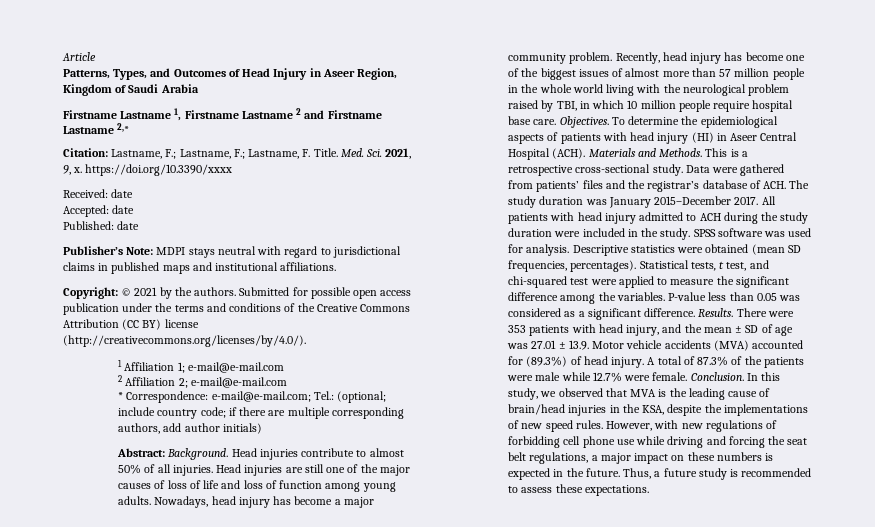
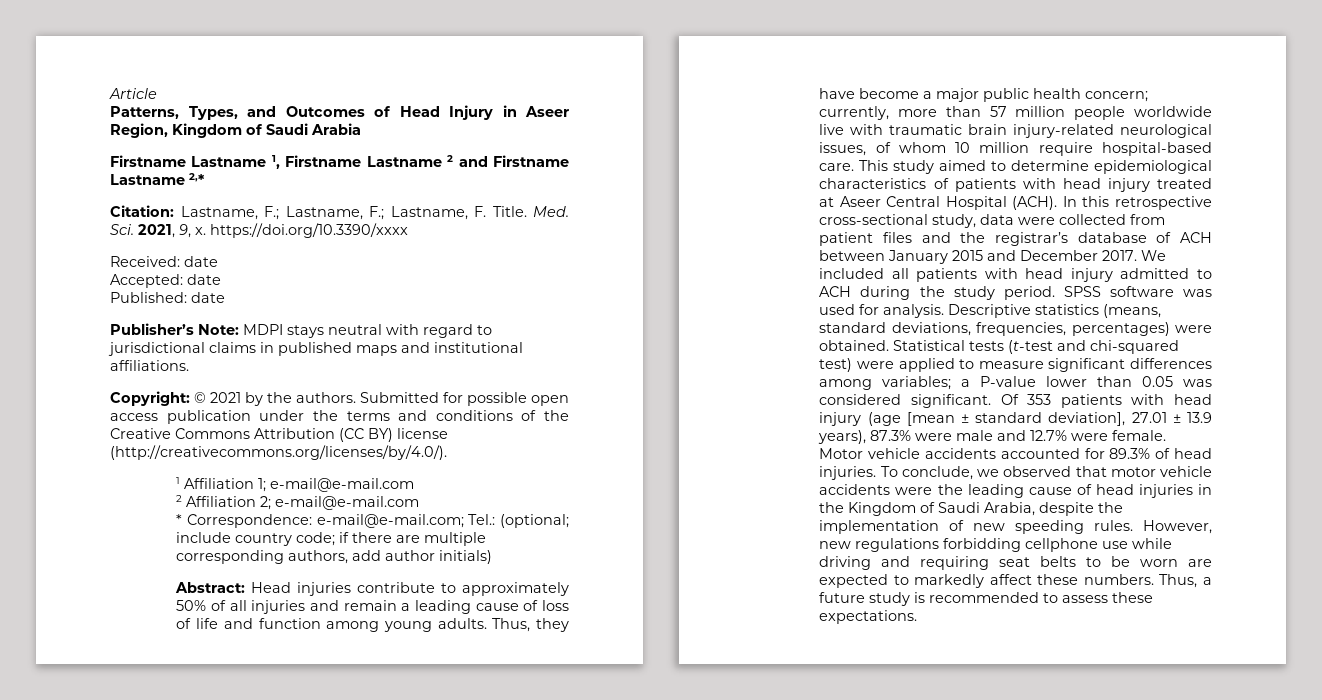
- Abstract: Background. Head injuries contribute to almost 50% of all injuries. Head injuries are still one of the major causes of loss of life and loss of function among young adults.
+ Abstract: Head injuries contribute to approximately 50% of all injuries and remain a leading cause of loss of life and function among young adults.
- Nowadays, head injury has become a major community problem. Recently, head injury has become one of the biggest issues of almost more than 57 million people in the whole world living with the neurological problem raised by TBI, in which 10 million people require hospital base care. Objectives. To determine the epidemiological aspects of patients with head injury (HI) in Aseer Central Hospital (ACH).
+ Thus, they have become a major public health concern; currently, more than 57 million people worldwide live with traumatic brain injury-related neurological issues, of whom 10 million require hospital-based care. This study aimed to determine epidemiological characteristics of patients with head injury treated at Aseer Central Hospital (ACH).
- Materials and Methods. This is a retrospective cross-sectional study. Data were gathered from patients’ files and the registrar’s database of ACH. The study duration was January 2015–December 2017. All patients with head injury admitted to ACH during the study duration were included in the study.
+ In this retrospective cross-sectional study, data were collected from patient files and the registrar’s database of ACH between January 2015 and December 2017. We included all patients with head injury admitted to ACH during the study period.
- Descriptive statistics were obtained (mean SD frequencies, percentages). Statistical tests, t test, and chi-squared test were applied to measure the significant difference among the variables. P-value less than 0.05 was considered as a significant difference. Results. There were 353 patients with head injury, and the mean ± SD of age was 27.01 ± 13.9. Motor vehicle accidents (MVA) accounted for (89.3%) of head injury. A total of 87.3% of the patients were male while 12.7% were female. Conclusion. In this study, we observed that MVA is the leading cause of brain/head injuries in the KSA, despite the implementations of new speed rules.
+ Descriptive statistics (means, standard deviations, frequencies, percentages) were obtained. Statistical tests (t-test and chi-squared test) were applied to measure significant differences among variables; a P-value lower than 0.05 was considered significant. Of 353 patients with head injury (age [mean ± standard deviation], 27.01 ± 13.9 years), 87.3% were male and 12.7% were female. Motor vehicle accidents accounted for 89.3% of head injuries. To conclude, we observed that motor vehicle accidents were the leading cause of head injuries in the Kingdom of Saudi Arabia, despite the implementation of new speeding rules.
- However, with new regulations of forbidding cell phone use while driving and forcing the seat belt regulations, a major impact on these numbers is expected in the future.
+ However, new regulations forbidding cellphone use while driving and requiring seat belts to be worn are expected to markedly affect these numbers.

